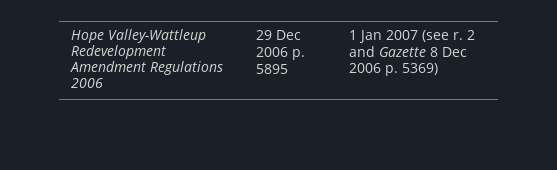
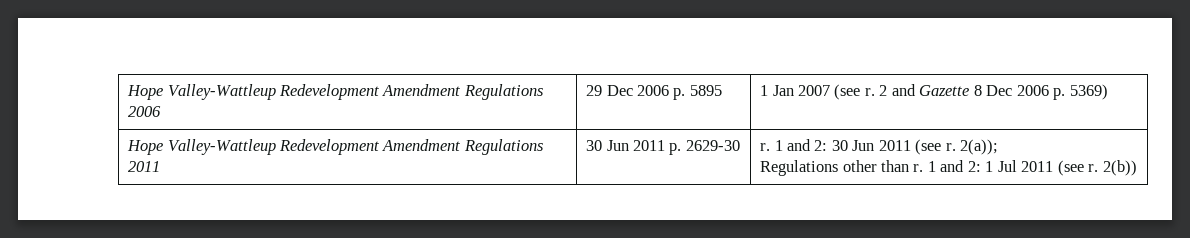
+ Hope Valley-Wattleup Redevelopment Amendment Regulations 2011 | 30 Jun 2011 p. 2629-30 | r. 1 and 2: 30 Jun 2011 (see r. 2(a));
+ Regulations other than r. 1 and 2: 1 Jul 2011 (see r. 2(b))

